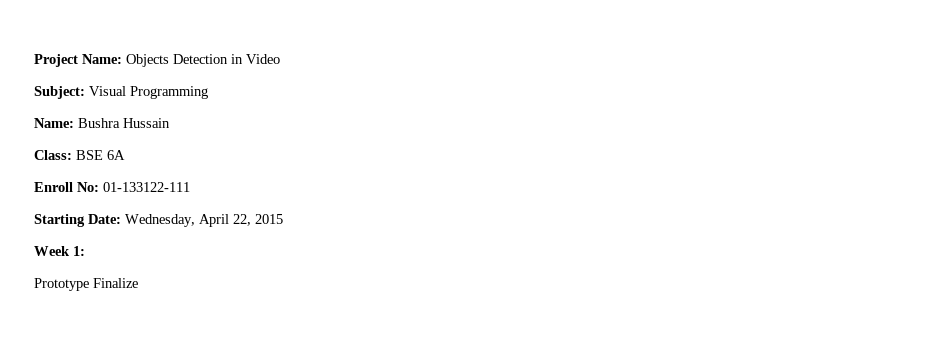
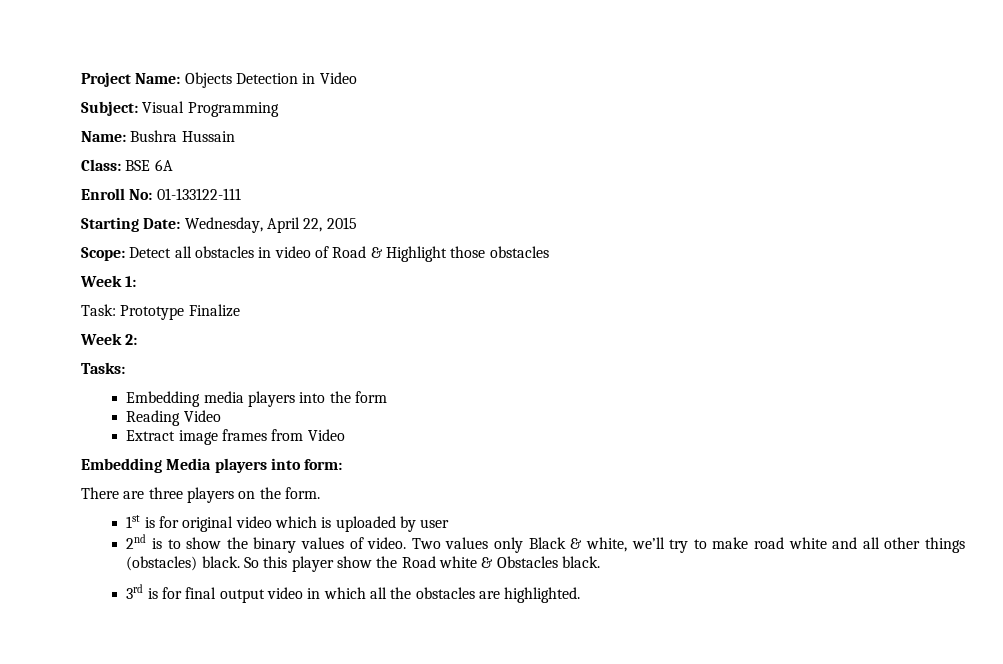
+ Scope: Detect all obstacles in video of Road & Highlight those obstacles
- Prototype Finalize
+ Task: Prototype Finalize
+ Week 2:
+ Tasks:
+ Embedding media players into the form
+ Reading Video
+ Extract image frames from Video
+ Embedding Media players into form:
+ There are three players on the form.
+ 1st is for original video which is uploaded by user
+ 2nd is to show the binary values of video. Two values only Black & white, we’ll try to make road white and all other things (obstacles) black. So this player show the Road white & Obstacles black.
+ 3rd is for final output video in which all the obstacles are highlighted.

